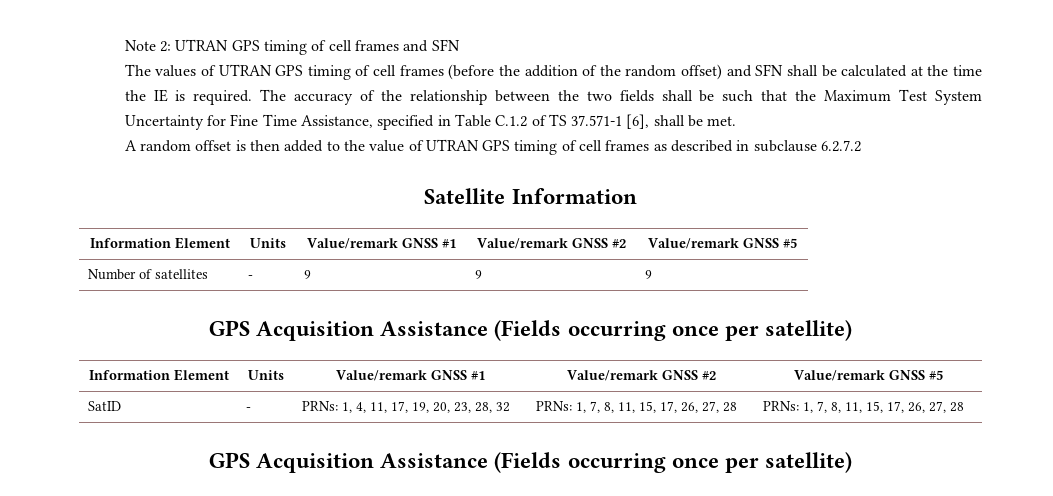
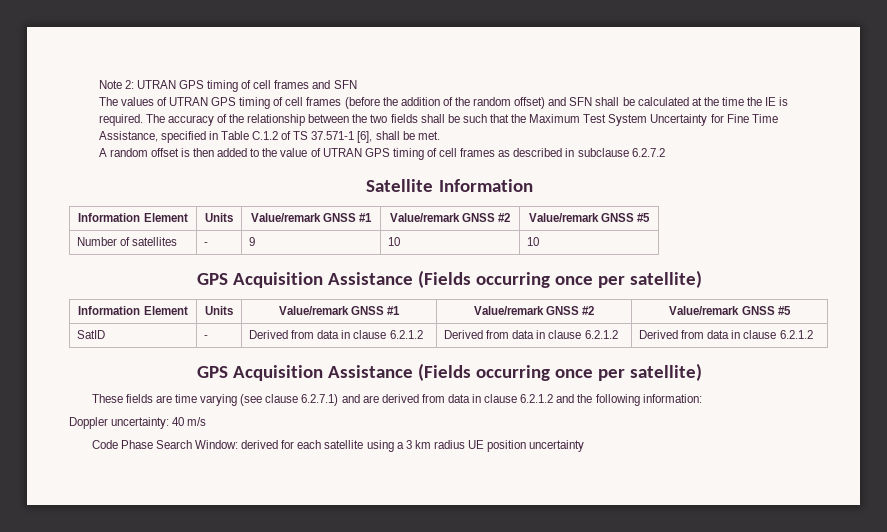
- Number of satellites | - | 9 | 9 | 9
+ Number of satellites | - | 9 | 10 | 10
- SatID | - | PRNs: 1, 4, 11, 17, 19, 20, 23, 28, 32 | PRNs: 1, 7, 8, 11, 15, 17, 26, 27, 28 | PRNs: 1, 7, 8, 11, 15, 17, 26, 27, 28
+ SatID | - | Derived from data in clause 6.2.1.2 | Derived from data in clause 6.2.1.2 | Derived from data in clause 6.2.1.2
  GPS Acquisition Assistance (Fields occurring once per satellite)
+ These fields are time varying (see clause 6.2.7.1) and are derived from data in clause 6.2.1.2 and the following information:
+ Doppler uncertainty: 40 m/s
+ Code Phase Search Window: derived for each satellite using a 3 km radius UE position uncertainty

